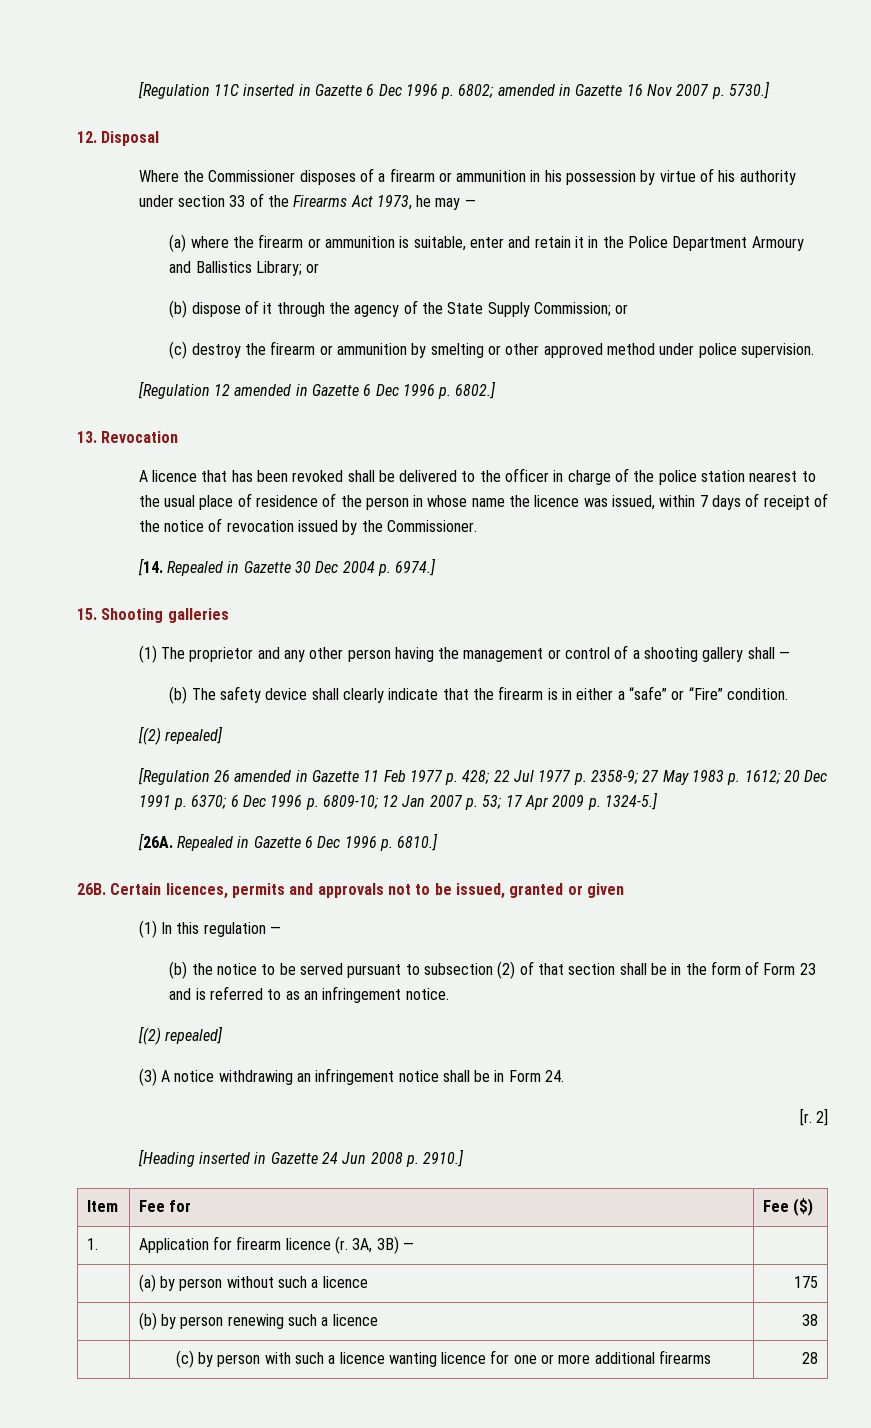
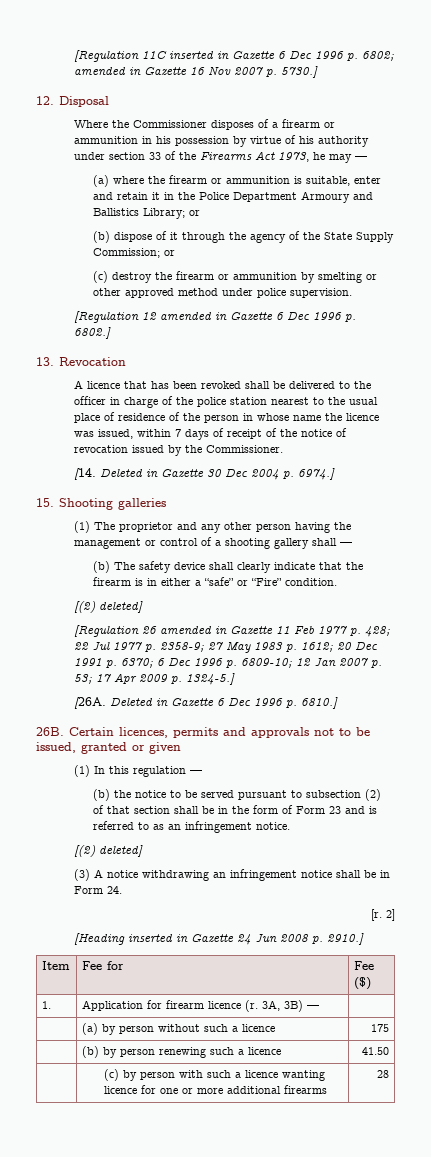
- [14. Repealed in Gazette 30 Dec 2004 p. 6974.]
+ [14. Deleted in Gazette 30 Dec 2004 p. 6974.]
  (b) The safety device shall clearly indicate that the firearm is in either a “safe” or “Fire” condition.
- [(2) repealed]
+ [(2) deleted]
- Repealed in Gazette 6 Dec 1996 p. 6810.]
+ Deleted in Gazette 6 Dec 1996 p. 6810.]
  (b) the notice to be served pursuant to subsection (2) of that section shall be in the form of Form 23 and is referred to as an infringement notice.
- [(2) repealed]
+ [(2) deleted]
- | (b) by person renewing such a licence | 38
+ | (b) by person renewing such a licence | 41.50

